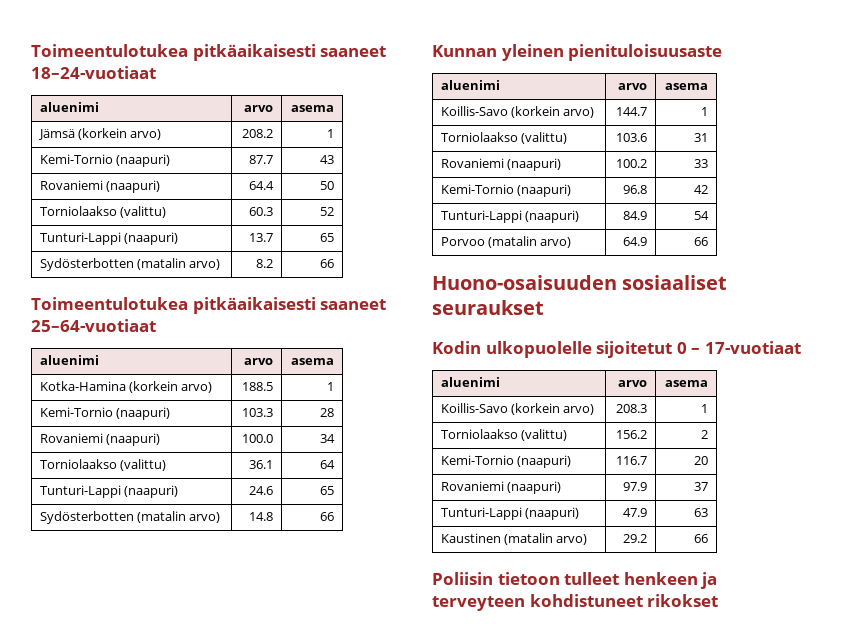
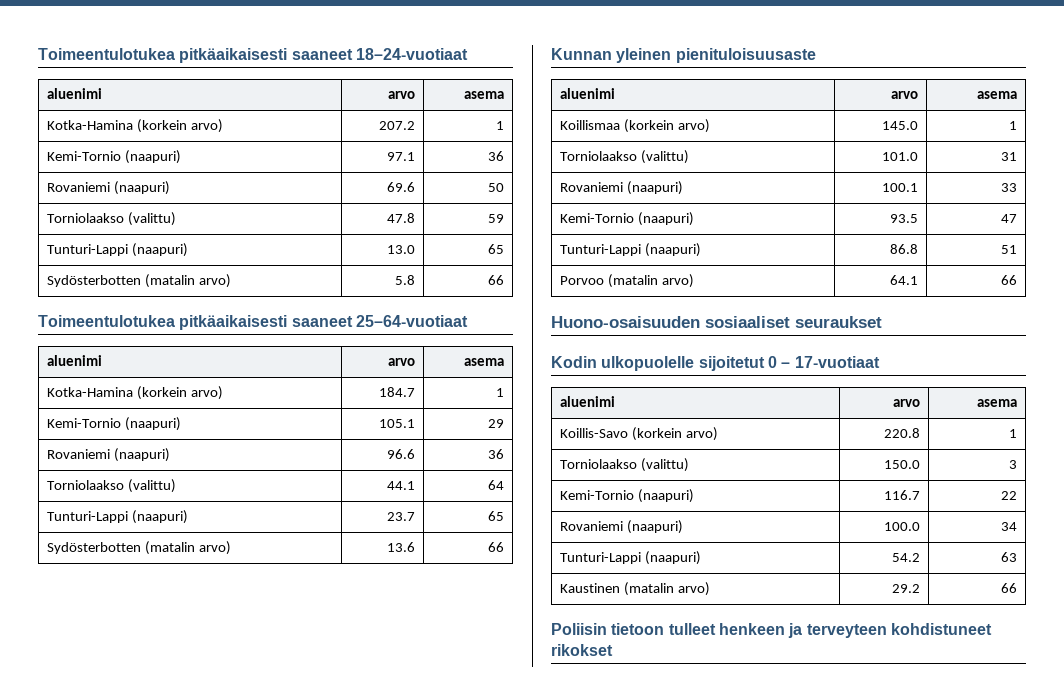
- Jämsä (korkein arvo) | 208.2 | 1
- Kemi-Tornio (naapuri) | 87.7 | 43
- Rovaniemi (naapuri) | 64.4 | 50
+ Kotka-Hamina (korkein arvo) | 207.2 | 1
+ Kemi-Tornio (naapuri) | 97.1 | 36
+ Rovaniemi (naapuri) | 69.6 | 50
- Torniolaakso (valittu) | 60.3 | 52
- Tunturi-Lappi (naapuri) | 13.7 | 65
- Sydösterbotten (matalin arvo) | 8.2 | 66
+ Torniolaakso (valittu) | 47.8 | 59
+ Tunturi-Lappi (naapuri) | 13.0 | 65
+ Sydösterbotten (matalin arvo) | 5.8 | 66
- Kotka-Hamina (korkein arvo) | 188.5 | 1
- Kemi-Tornio (naapuri) | 103.3 | 28
- Rovaniemi (naapuri) | 100.0 | 34
- Torniolaakso (valittu) | 36.1 | 64
+ Kotka-Hamina (korkein arvo) | 184.7 | 1
+ Kemi-Tornio (naapuri) | 105.1 | 29
+ Rovaniemi (naapuri) | 96.6 | 36
+ Torniolaakso (valittu) | 44.1 | 64
- Tunturi-Lappi (naapuri) | 24.6 | 65
- Sydösterbotten (matalin arvo) | 14.8 | 66
+ Tunturi-Lappi (naapuri) | 23.7 | 65
+ Sydösterbotten (matalin arvo) | 13.6 | 66
- Koillis-Savo (korkein arvo) | 144.7 | 1
- Torniolaakso (valittu) | 103.6 | 31
+ Koillismaa (korkein arvo) | 145.0 | 1
+ Torniolaakso (valittu) | 101.0 | 31
- Rovaniemi (naapuri) | 100.2 | 33
+ Rovaniemi (naapuri) | 100.1 | 33
- Kemi-Tornio (naapuri) | 96.8 | 42
- Tunturi-Lappi (naapuri) | 84.9 | 54
+ Kemi-Tornio (naapuri) | 93.5 | 47
+ Tunturi-Lappi (naapuri) | 86.8 | 51
- Porvoo (matalin arvo) | 64.9 | 66
+ Porvoo (matalin arvo) | 64.1 | 66
- Koillis-Savo (korkein arvo) | 208.3 | 1
- Torniolaakso (valittu) | 156.2 | 2
+ Koillis-Savo (korkein arvo) | 220.8 | 1
+ Torniolaakso (valittu) | 150.0 | 3
- Kemi-Tornio (naapuri) | 116.7 | 20
- Rovaniemi (naapuri) | 97.9 | 37
- Tunturi-Lappi (naapuri) | 47.9 | 63
+ Kemi-Tornio (naapuri) | 116.7 | 22
+ Rovaniemi (naapuri) | 100.0 | 34
+ Tunturi-Lappi (naapuri) | 54.2 | 63

